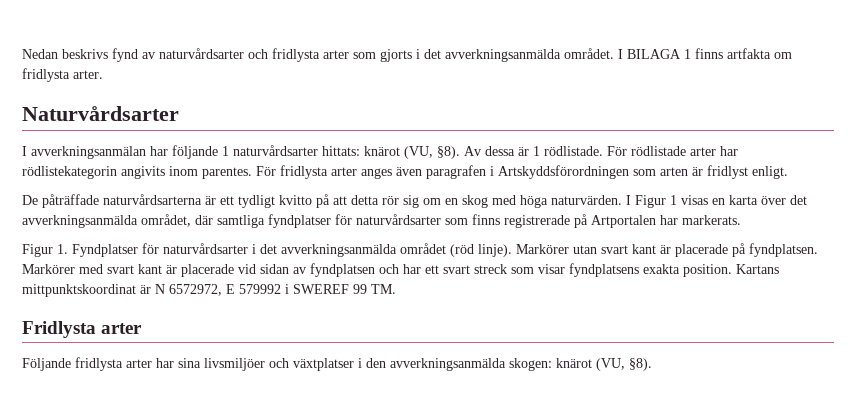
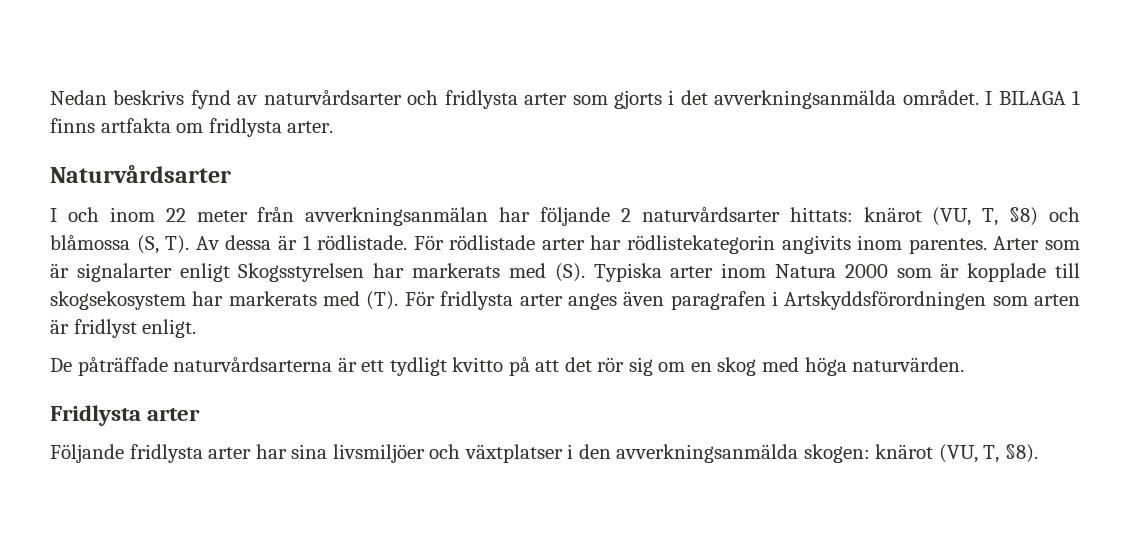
- I avverkningsanmälan har följande 1 naturvårdsarter hittats: knärot (VU, §8). Av dessa är 1 rödlistade.
+ I och inom 22 meter från avverkningsanmälan har följande 2 naturvårdsarter hittats: knärot (VU, T, §8) och blåmossa (S, T). Av dessa är 1 rödlistade.
- För fridlysta arter anges även paragrafen i Artskyddsförordningen som arten är fridlyst enligt.
+ Arter som är signalarter enligt Skogsstyrelsen har markerats med (S). Typiska arter inom Natura 2000 som är kopplade till skogsekosystem har markerats med (T). För fridlysta arter anges även paragrafen i Artskyddsförordningen som arten är fridlyst enligt.
- De påträffade naturvårdsarterna är ett tydligt kvitto på att detta rör sig om en skog med höga naturvärden. I Figur 1 visas en karta över det avverkningsanmälda området, där samtliga fyndplatser för naturvårdsarter som finns registrerade på Artportalen har markerats.
- Figur 1. Fyndplatser för naturvårdsarter i det avverkningsanmälda området (röd linje). Markörer utan svart kant är placerade på fyndplatsen. Markörer med svart kant är placerade vid sidan av fyndplatsen och har ett svart streck som visar fyndplatsens exakta position. Kartans mittpunktskoordinat är N 6572972, E 579992 i SWEREF 99 TM.
+ De påträffade naturvårdsarterna är ett tydligt kvitto på att det rör sig om en skog med höga naturvärden.
- Följande fridlysta arter har sina livsmiljöer och växtplatser i den avverkningsanmälda skogen: knärot (VU, §8).
+ Följande fridlysta arter har sina livsmiljöer och växtplatser i den avverkningsanmälda skogen: knärot (VU, T, §8).

